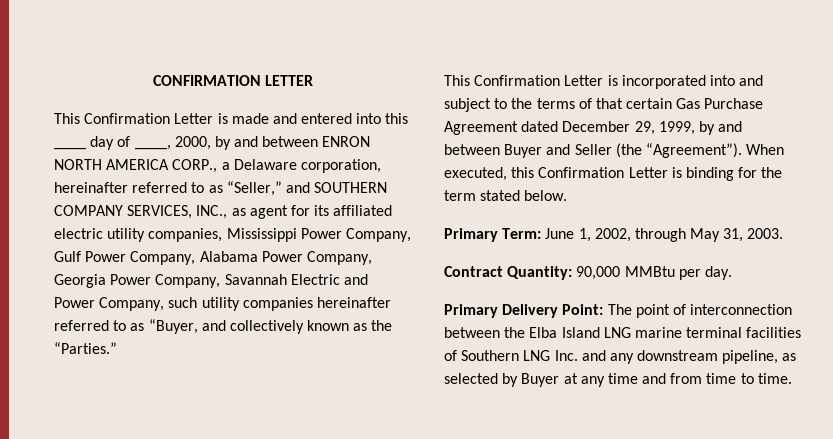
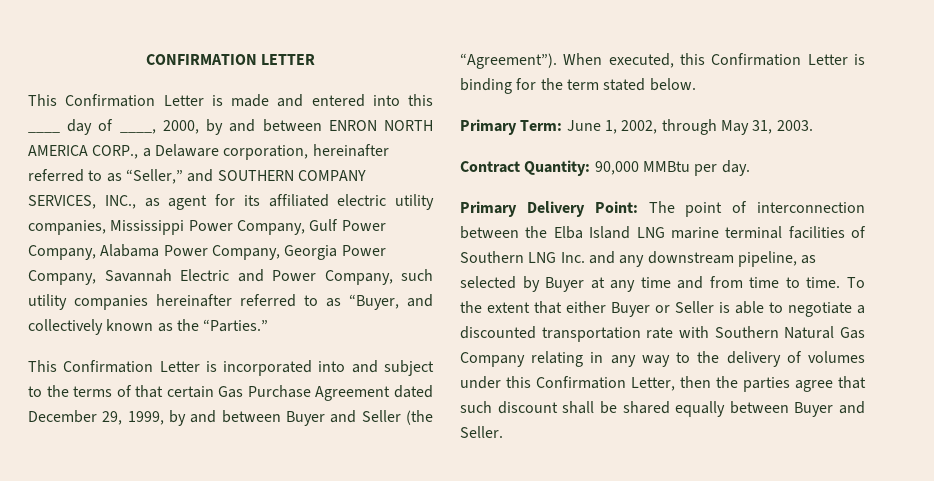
+ To the extent that either Buyer or Seller is able to negotiate a discounted transportation rate with Southern Natural Gas Company relating in any way to the delivery of volumes under this Confirmation Letter, then the parties agree that such discount shall be shared equally between Buyer and Seller.

